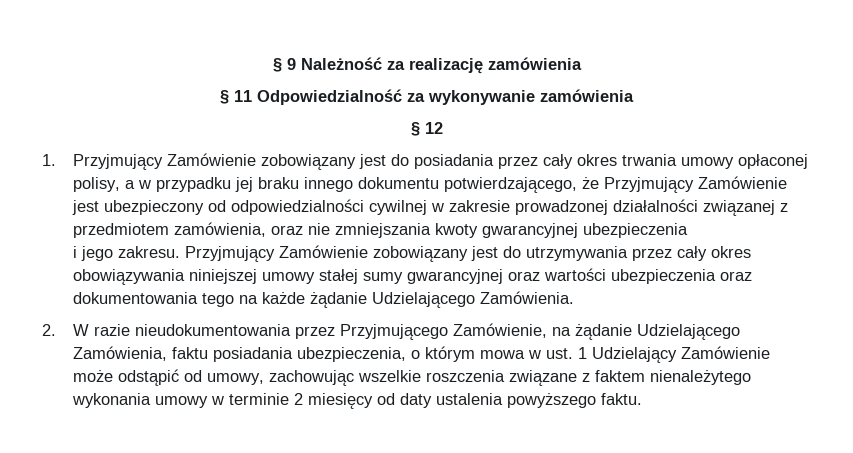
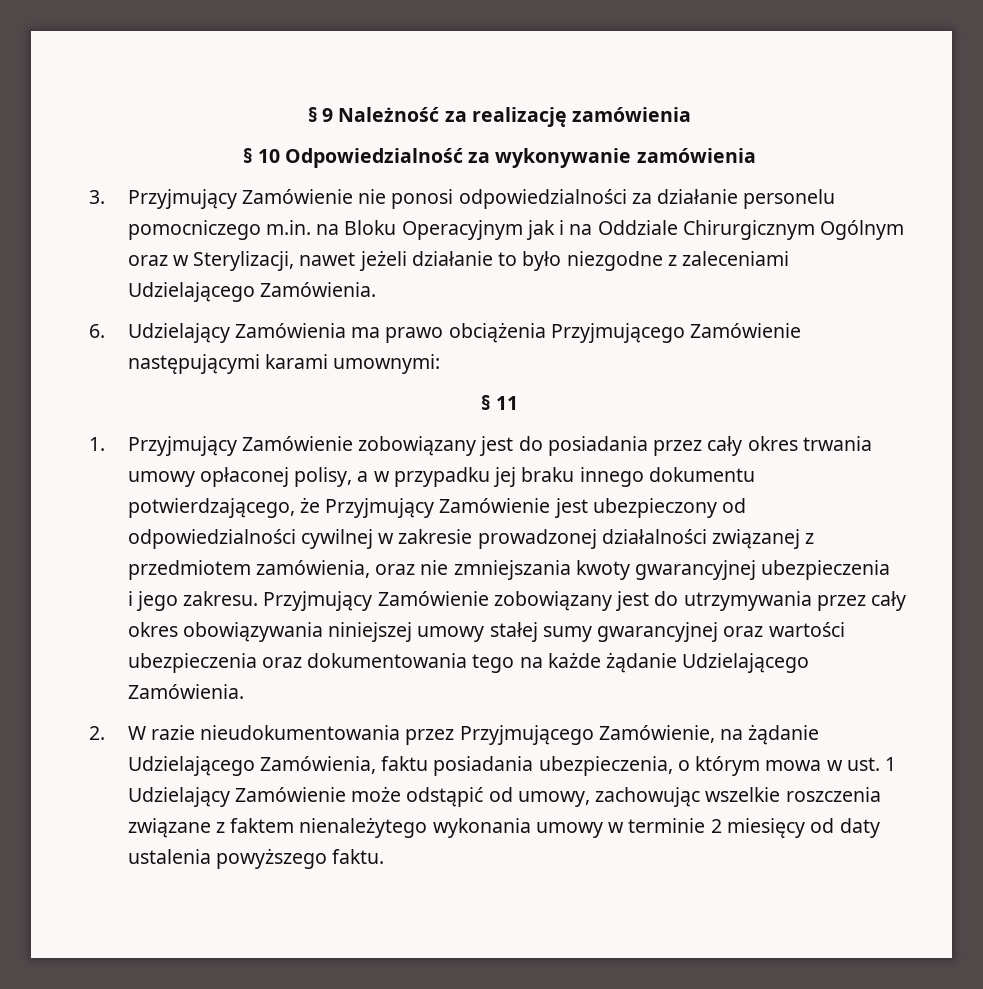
- § 11 Odpowiedzialność za wykonywanie zamówienia
+ § 10 Odpowiedzialność za wykonywanie zamówienia
- § 12
+ 3. Przyjmujący Zamówienie nie ponosi odpowiedzialności za działanie personelu pomocniczego m.in. na Bloku Operacyjnym jak i na Oddziale Chirurgicznym Ogólnym oraz w Sterylizacji, nawet jeżeli działanie to było niezgodne z zaleceniami Udzielającego Zamówienia.
+ 6. Udzielający Zamówienia ma prawo obciążenia Przyjmującego Zamówienie następującymi karami umownymi:
+ § 11

